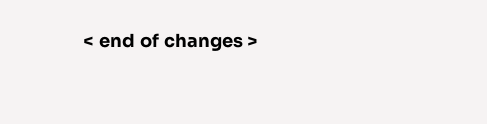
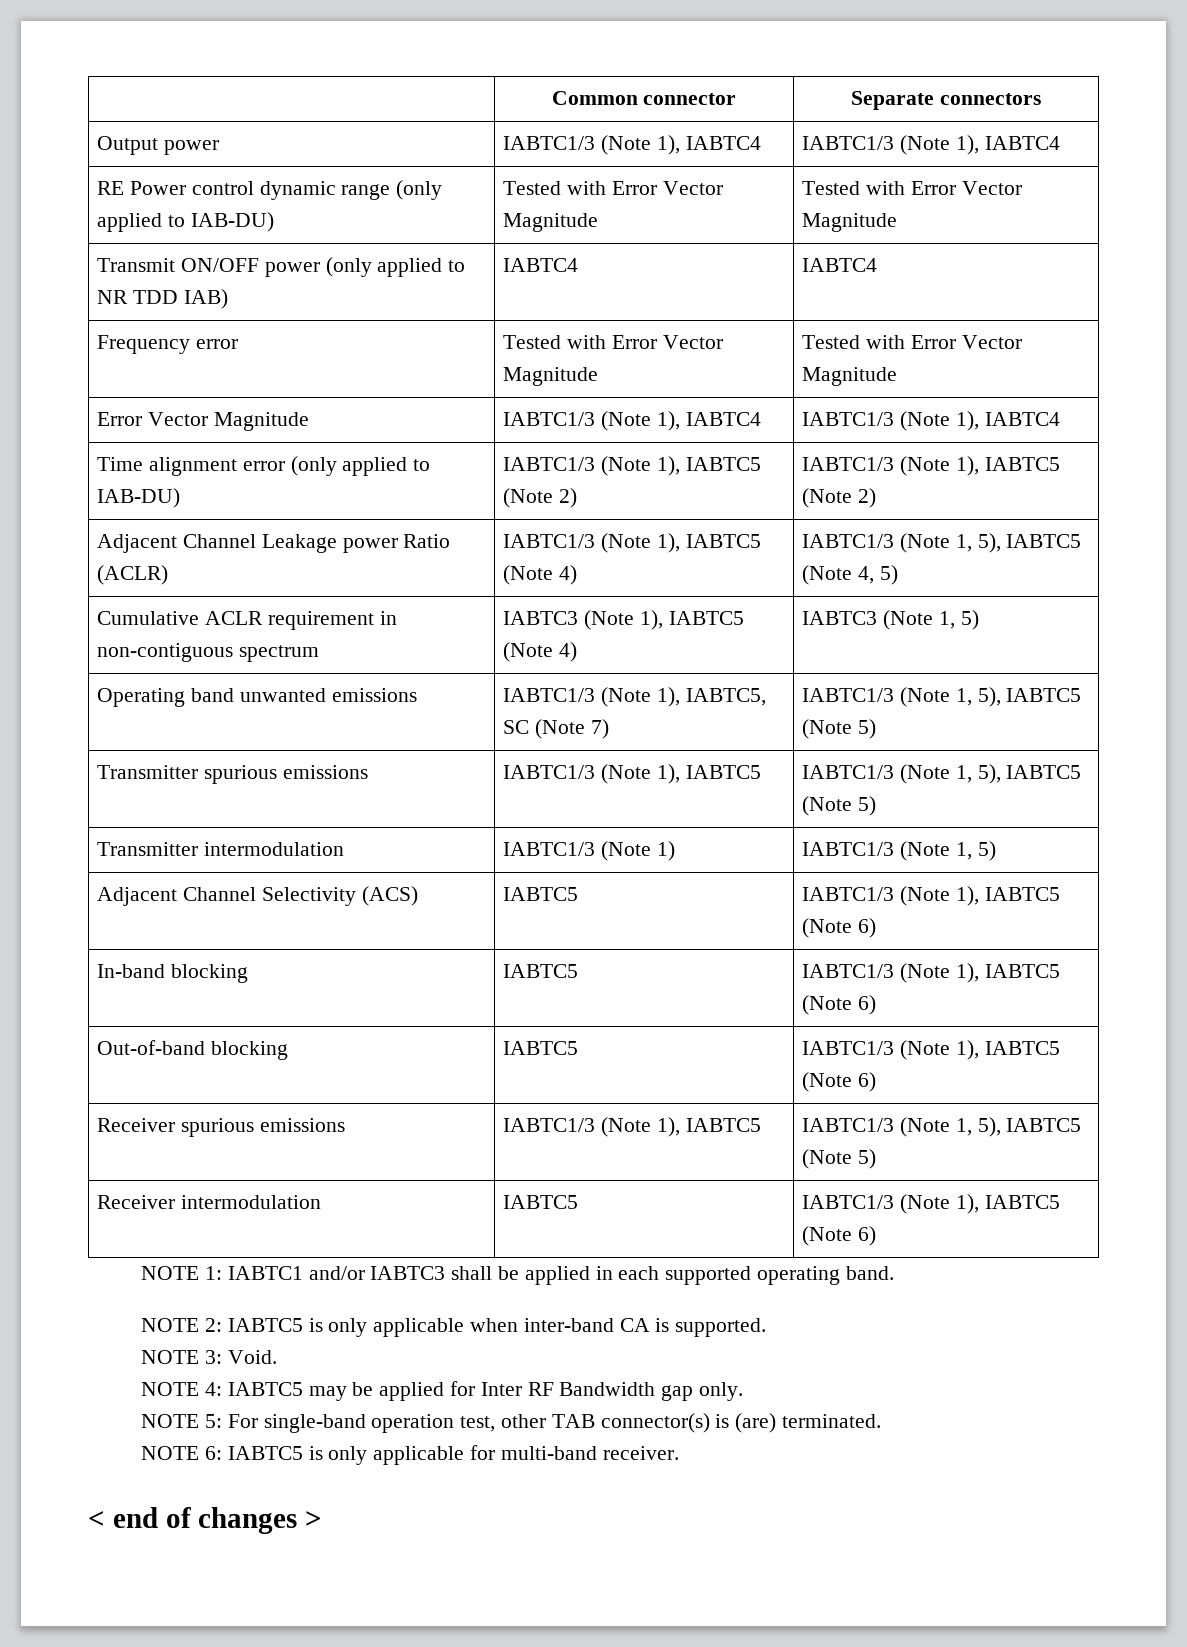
+ | Common connector | Separate connectors
+ Output power | IABTC1/3 (Note 1), IABTC4 | IABTC1/3 (Note 1), IABTC4
+ RE Power control dynamic range (only applied to IAB-DU) | Tested with Error Vector Magnitude | Tested with Error Vector Magnitude
+ Transmit ON/OFF power (only applied to NR TDD IAB) | IABTC4 | IABTC4
+ Frequency error | Tested with Error Vector Magnitude | Tested with Error Vector Magnitude
+ Error Vector Magnitude | IABTC1/3 (Note 1), IABTC4 | IABTC1/3 (Note 1), IABTC4
+ Time alignment error (only applied to IAB-DU) | IABTC1/3 (Note 1), IABTC5 (Note 2) | IABTC1/3 (Note 1), IABTC5 (Note 2)
+ Adjacent Channel Leakage power Ratio (ACLR) | IABTC1/3 (Note 1), IABTC5 (Note 4) | IABTC1/3 (Note 1, 5), IABTC5 (Note 4, 5)
+ Cumulative ACLR requirement in non-contiguous spectrum | IABTC3 (Note 1), IABTC5 (Note 4) | IABTC3 (Note 1, 5)
+ Operating band unwanted emissions | IABTC1/3 (Note 1), IABTC5, SC (Note 7) | IABTC1/3 (Note 1, 5), IABTC5 (Note 5)
+ Transmitter spurious emissions | IABTC1/3 (Note 1), IABTC5 | IABTC1/3 (Note 1, 5), IABTC5 (Note 5)
+ Transmitter intermodulation | IABTC1/3 (Note 1) | IABTC1/3 (Note 1, 5)
+ Adjacent Channel Selectivity (ACS) | IABTC5 | IABTC1/3 (Note 1), IABTC5 (Note 6)
+ In-band blocking | IABTC5 | IABTC1/3 (Note 1), IABTC5 (Note 6)
+ Out-of-band blocking | IABTC5 | IABTC1/3 (Note 1), IABTC5 (Note 6)
+ Receiver spurious emissions | IABTC1/3 (Note 1), IABTC5 | IABTC1/3 (Note 1, 5), IABTC5 (Note 5)
+ Receiver intermodulation | IABTC5 | IABTC1/3 (Note 1), IABTC5 (Note 6)
+ NOTE 1: IABTC1 and/or IABTC3 shall be applied in each supported operating band.
+ NOTE 2: IABTC5 is only applicable when inter-band CA is supported.
+ NOTE 3: Void.
+ NOTE 4: IABTC5 may be applied for Inter RF Bandwidth gap only.
+ NOTE 5: For single-band operation test, other TAB connector(s) is (are) terminated.
+ NOTE 6: IABTC5 is only applicable for multi-band receiver.

